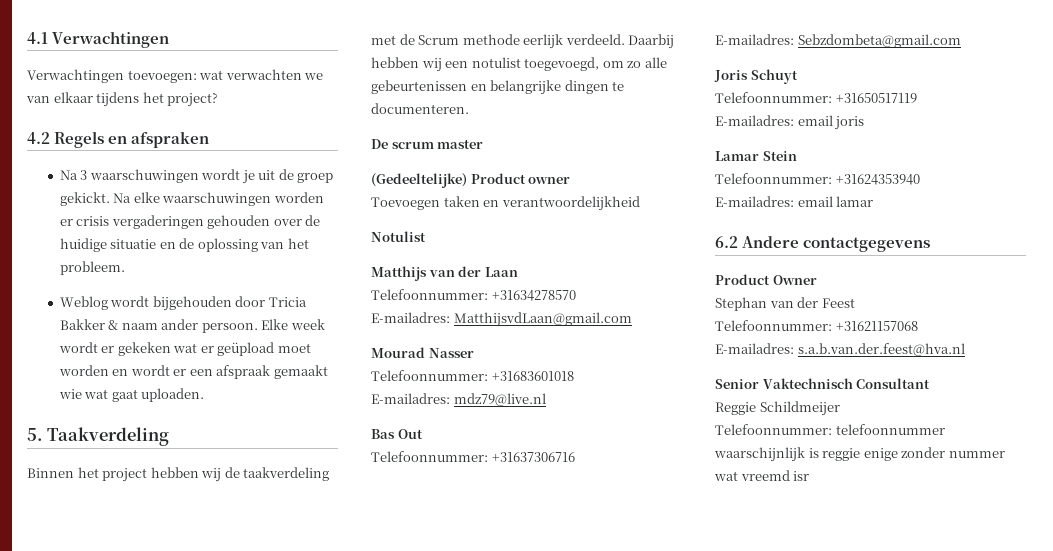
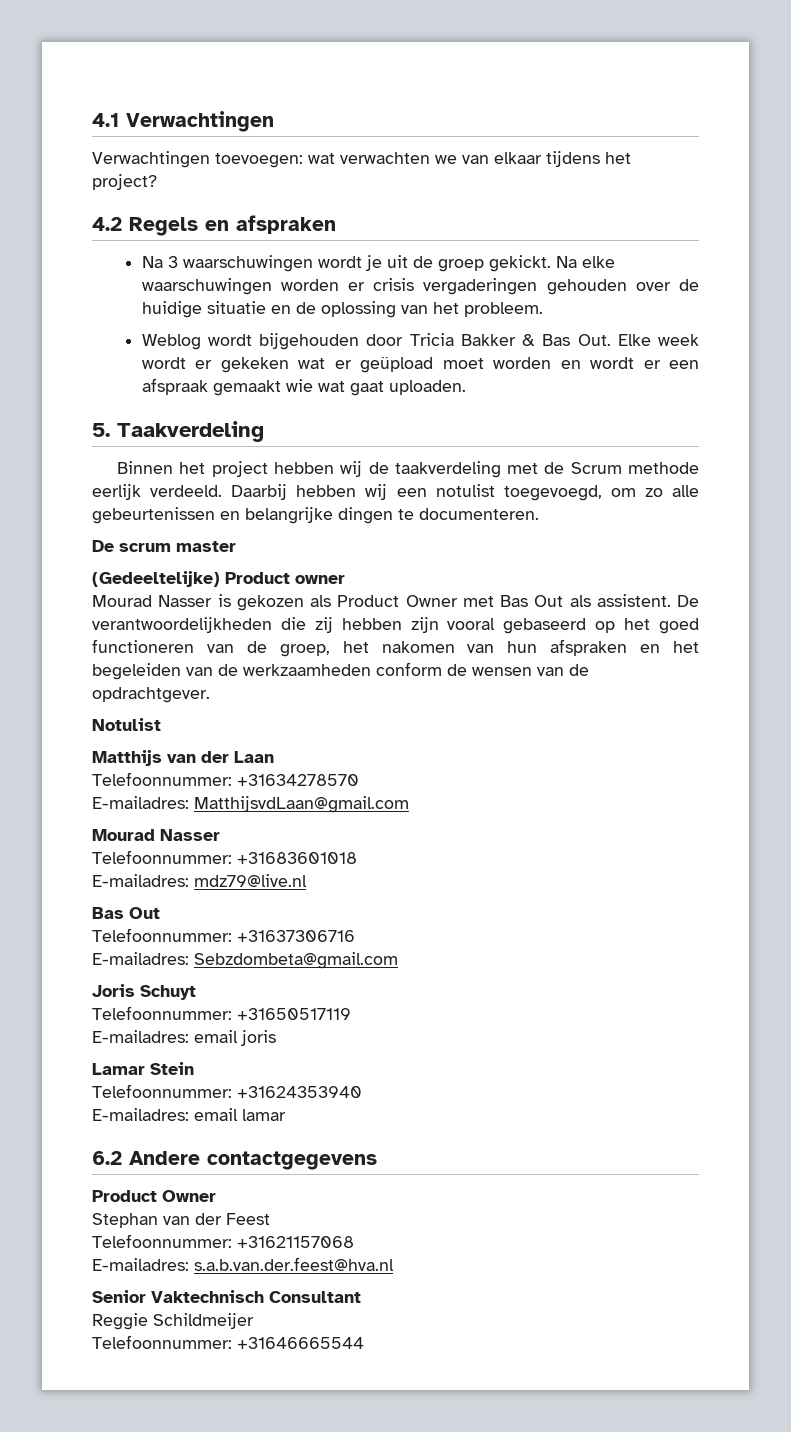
- Weblog wordt bijgehouden door Tricia Bakker & naam ander persoon. Elke week wordt er gekeken wat er geüpload moet worden en wordt er een afspraak gemaakt wie wat gaat uploaden.
+ Weblog wordt bijgehouden door Tricia Bakker & Bas Out. Elke week wordt er gekeken wat er geüpload moet worden en wordt er een afspraak gemaakt wie wat gaat uploaden.
- Toevoegen taken en verantwoordelijkheid
+ Mourad Nasser is gekozen als Product Owner met Bas Out als assistent. De verantwoordelijkheden die zij hebben zijn vooral gebaseerd op het goed functioneren van de groep, het nakomen van hun afspraken en het begeleiden van de werkzaamheden conform de wensen van de opdrachtgever.
- Telefoonnummer: telefoonnummer waarschijnlijk is reggie enige zonder nummer wat vreemd isr
+ Telefoonnummer: +31646665544

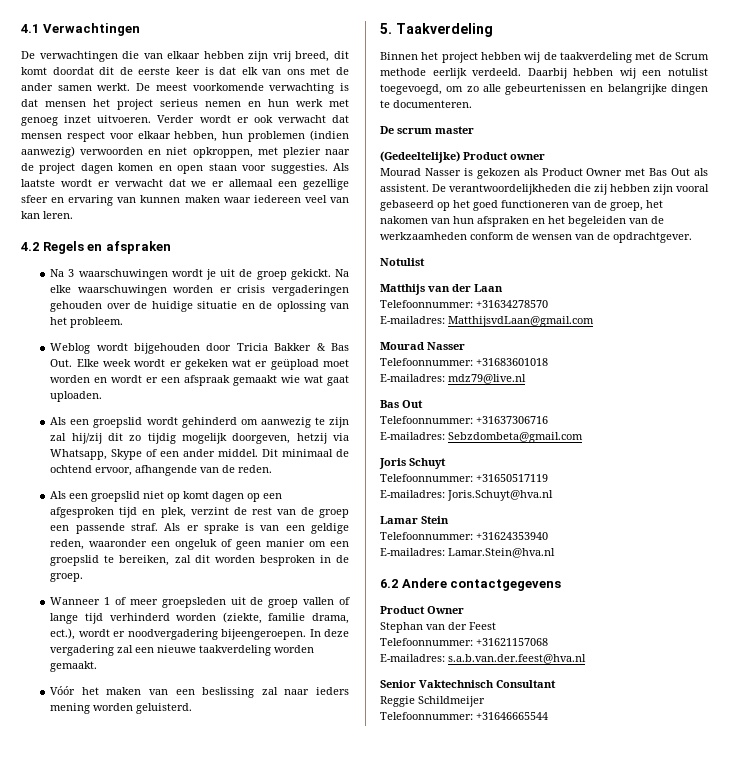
- Verwachtingen toevoegen: wat verwachten we van elkaar tijdens het project?
+ De verwachtingen die van elkaar hebben zijn vrij breed, dit komt doordat dit de eerste keer is dat elk van ons met de ander samen werkt. De meest voorkomende verwachting is dat mensen het project serieus nemen en hun werk met genoeg inzet uitvoeren. Verder wordt er ook verwacht dat mensen respect voor elkaar hebben, hun problemen (indien aanwezig) verwoorden en niet opkroppen, met plezier naar de project dagen komen en open staan voor suggesties. Als laatste wordt er verwacht dat we er allemaal een gezellige sfeer en ervaring van kunnen maken waar iedereen veel van kan leren.
+ Als een groepslid wordt gehinderd om aanwezig te zijn zal hij/zij dit zo tijdig mogelijk doorgeven, hetzij via Whatsapp, Skype of een ander middel. Dit minimaal de ochtend ervoor, afhangende van de reden.
+ Als een groepslid niet op komt dagen op een afgesproken tijd en plek, verzint de rest van de groep een passende straf. Als er sprake is van een geldige reden, waaronder een ongeluk of geen manier om een groepslid te bereiken, zal dit worden besproken in de groep.
+ Wanneer 1 of meer groepsleden uit de groep vallen of lange tijd verhinderd worden (ziekte, familie drama, ect.), wordt er noodvergadering bijeengeroepen. In deze vergadering zal een nieuwe taakverdeling worden gemaakt.
+ Vóór het maken van een beslissing zal naar ieders mening worden geluisterd.
- E-mailadres: email joris
+ E-mailadres: Joris.Schuyt@hva.nl
- E-mailadres: email lamar
+ E-mailadres: Lamar.Stein@hva.nl

